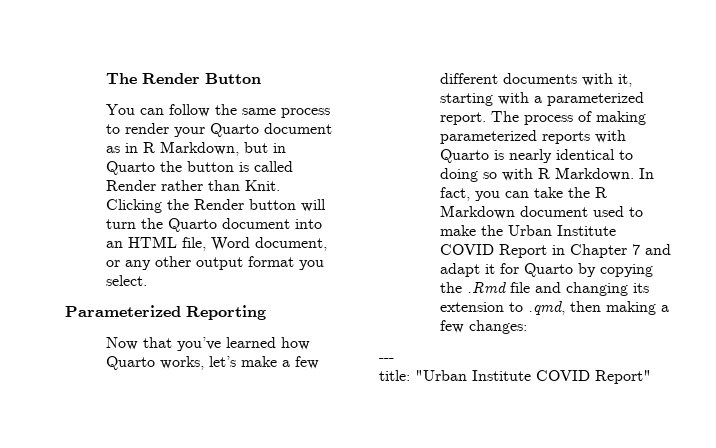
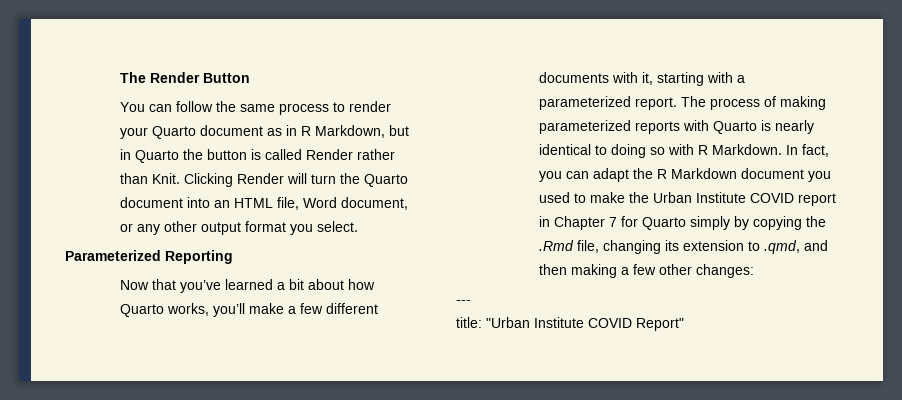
- Clicking the Render button will turn the Quarto document into an HTML file, Word document, or any other output format you select.
+ Clicking Render will turn the Quarto document into an HTML file, Word document, or any other output format you select.
- Now that you’ve learned how Quarto works, let’s make a few different documents with it, starting with a parameterized report.
+ Now that you’ve learned a bit about how Quarto works, you’ll make a few different documents with it, starting with a parameterized report.
- In fact, you can take the R Markdown document used to make the Urban Institute COVID Report in Chapter 7 and adapt it for Quarto by copying the .Rmd file and changing its extension to .qmd, then making a few changes:
+ In fact, you can adapt the R Markdown document you used to make the Urban Institute COVID report in Chapter 7 for Quarto simply by copying the .Rmd file, changing its extension to .qmd, and then making a few other changes:

